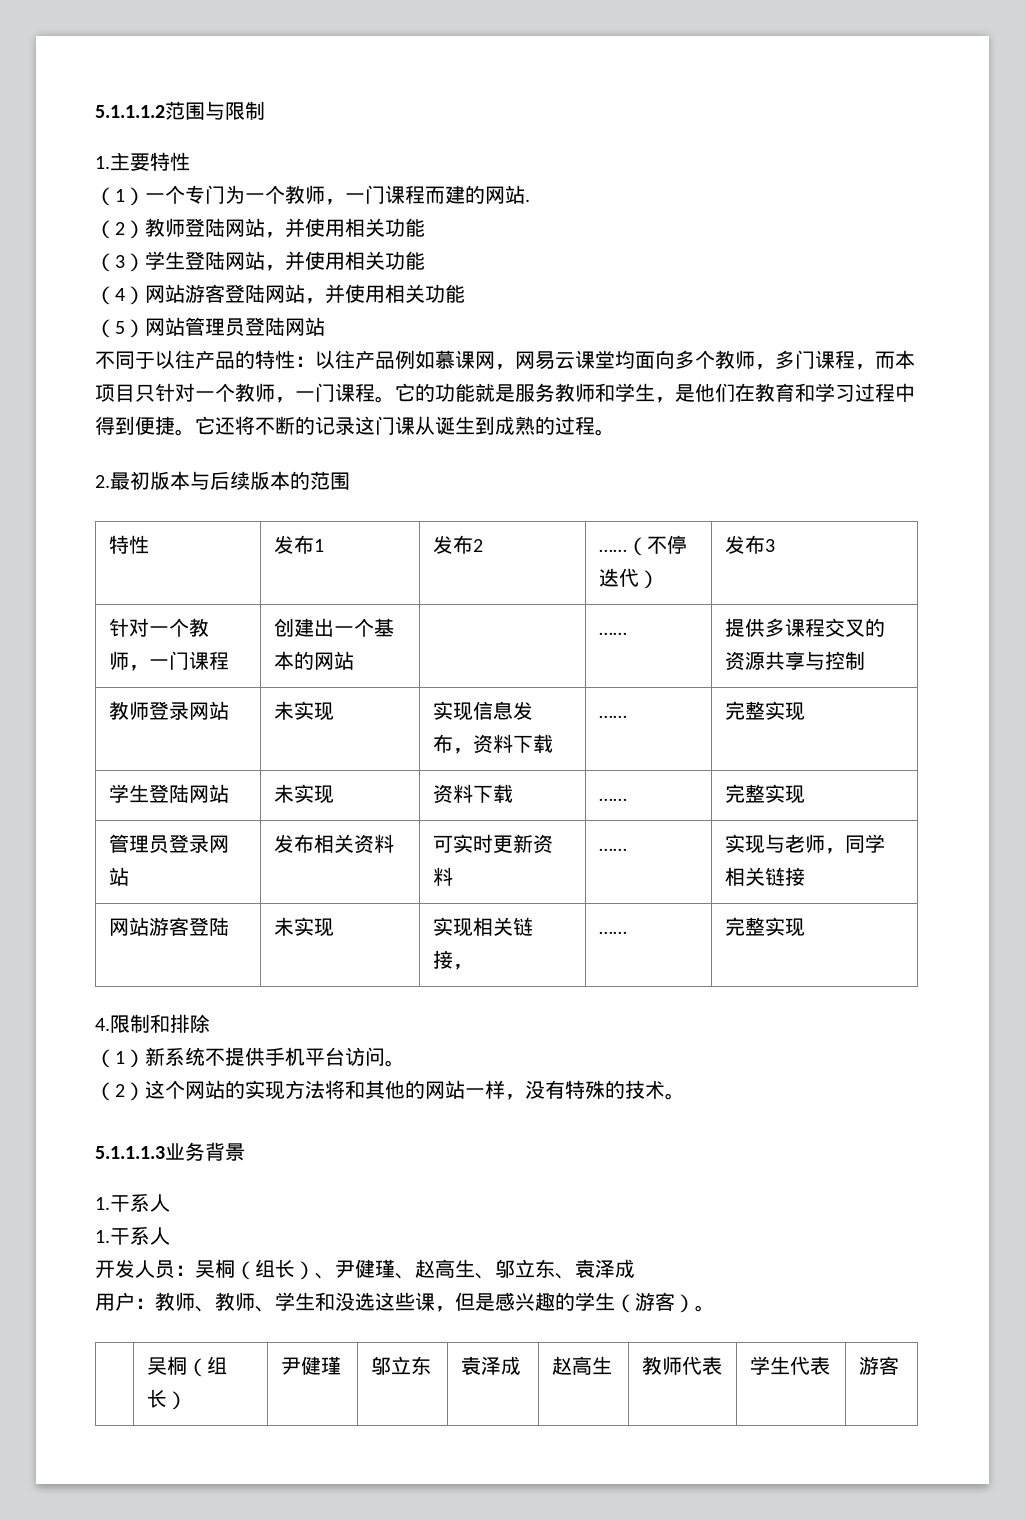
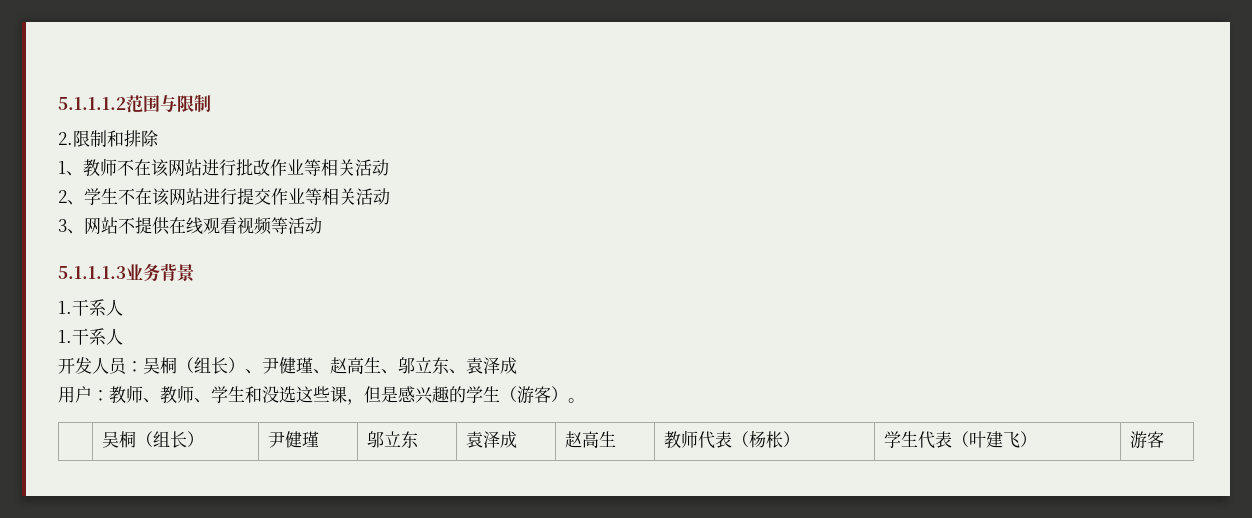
- 1.主要特性
- （1）一个专门为一个教师，一门课程而建的网站.
- （2）教师登陆网站，并使用相关功能
- （3）学生登陆网站，并使用相关功能
- （4）网站游客登陆网站，并使用相关功能
- （5）网站管理员登陆网站
- 不同于以往产品的特性：以往产品例如慕课网，网易云课堂均面向多个教师，多门课程，而本项目只针对一个教师，一门课程。它的功能就是服务教师和学生，是他们在教育和学习过程中得到便捷。它还将不断的记录这门课从诞生到成熟的过程。
- 2.最初版本与后续版本的范围
- 特性 | 发布1 | 发布2 | ……（不停迭代） | 发布3
- 针对一个教师，一门课程 | 创建出一个基本的网站 | | …… | 提供多课程交叉的资源共享与控制
- 教师登录网站 | 未实现 | 实现信息发布，资料下载 | …… | 完整实现
- 学生登陆网站 | 未实现 | 资料下载 | …… | 完整实现
- 管理员登录网站 | 发布相关资料 | 可实时更新资料 | …… | 实现与老师，同学相关链接
- 网站游客登陆 | 未实现 | 实现相关链接， | …… | 完整实现
- 4.限制和排除
- （1）新系统不提供手机平台访问。
- （2）这个网站的实现方法将和其他的网站一样，没有特殊的技术。
+ 2.限制和排除
+ 1、教师不在该网站进行批改作业等相关活动
+ 2、学生不在该网站进行提交作业等相关活动
+ 3、网站不提供在线观看视频等活动
- | 吴桐（组长） | 尹健瑾 | 邬立东 | 袁泽成 | 赵高生 | 教师代表 | 学生代表 | 游客
+ | 吴桐（组长） | 尹健瑾 | 邬立东 | 袁泽成 | 赵高生 | 教师代表（杨枨） | 学生代表（叶建飞） | 游客

